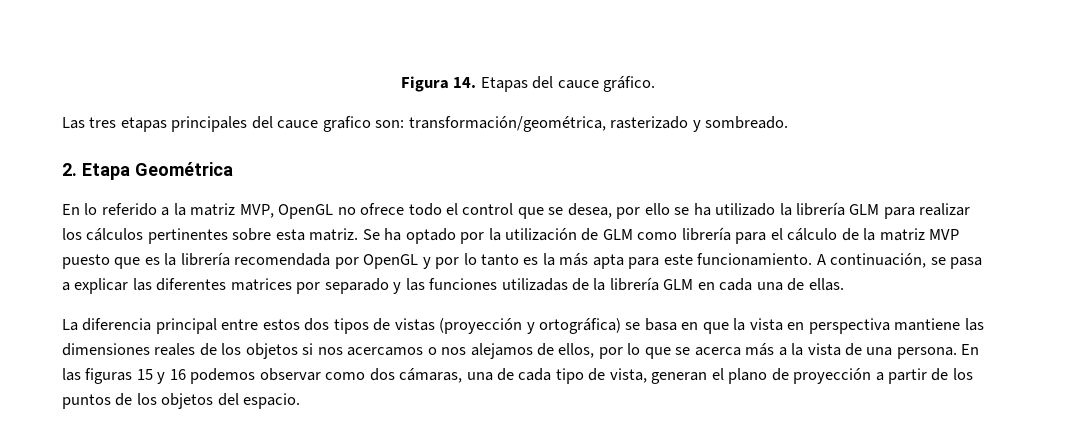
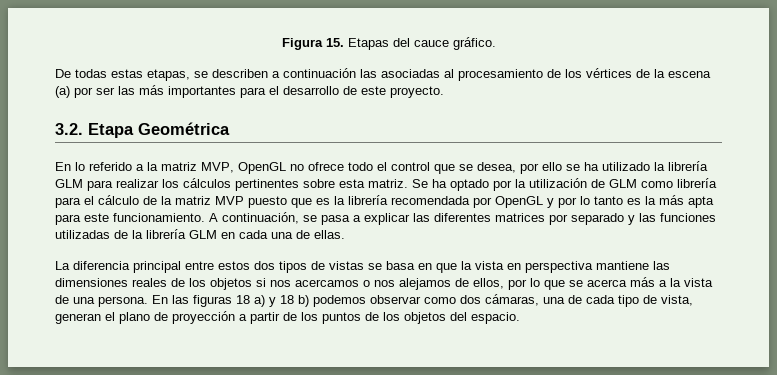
- Figura 14. Etapas del cauce gráfico.
+ Figura 15. Etapas del cauce gráfico.
- Las tres etapas principales del cauce grafico son: transformación/geométrica, rasterizado y sombreado.
- 2. Etapa Geométrica
+ De todas estas etapas, se describen a continuación las asociadas al procesamiento de los vértices de la escena (a) por ser las más importantes para el desarrollo de este proyecto.
+ 3.2. Etapa Geométrica
- La diferencia principal entre estos dos tipos de vistas (proyección y ortográfica) se basa en que la vista en perspectiva mantiene las dimensiones reales de los objetos si nos acercamos o nos alejamos de ellos, por lo que se acerca más a la vista de una persona.
+ La diferencia principal entre estos dos tipos de vistas se basa en que la vista en perspectiva mantiene las dimensiones reales de los objetos si nos acercamos o nos alejamos de ellos, por lo que se acerca más a la vista de una persona.
- En las figuras 15 y 16 podemos observar como dos cámaras, una de cada tipo de vista, generan el plano de proyección a partir de los puntos de los objetos del espacio.
+ En las figuras 18 a) y 18 b) podemos observar como dos cámaras, una de cada tipo de vista, generan el plano de proyección a partir de los puntos de los objetos del espacio.

